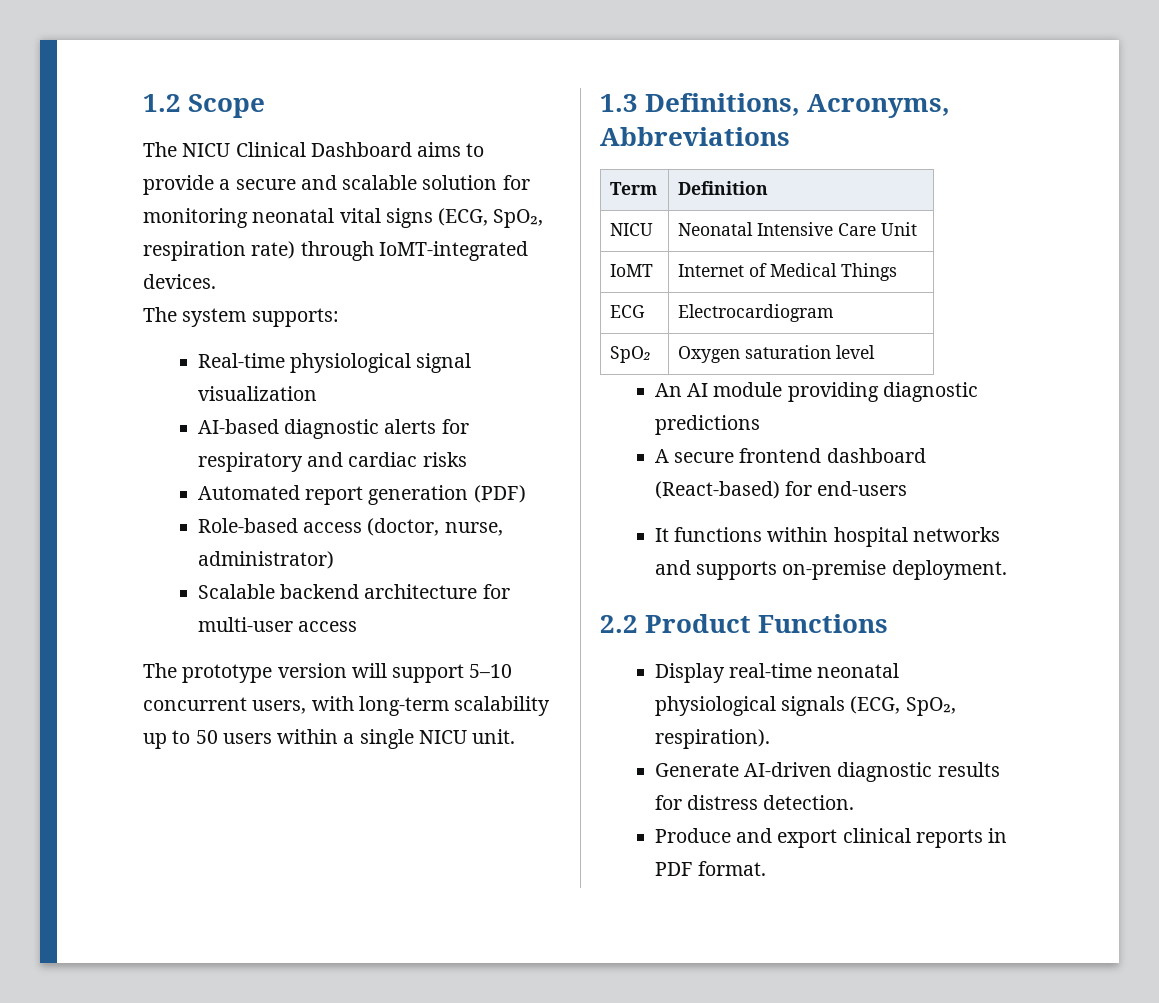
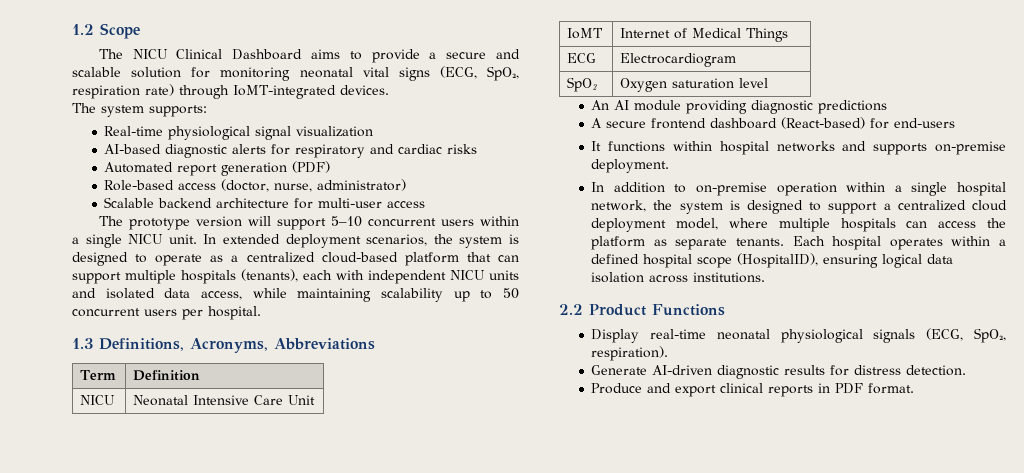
- The prototype version will support 5–10 concurrent users, with long-term scalability up to 50 users within a single NICU unit.
+ The prototype version will support 5–10 concurrent users within a single NICU unit. In extended deployment scenarios, the system is designed to operate as a centralized cloud-based platform that can support multiple hospitals (tenants), each with independent NICU units and isolated data access, while maintaining scalability up to 50 concurrent users per hospital.
+ In addition to on-premise operation within a single hospital network, the system is designed to support a centralized cloud deployment model, where multiple hospitals can access the platform as separate tenants. Each hospital operates within a defined hospital scope (HospitalID), ensuring logical data isolation across institutions.

